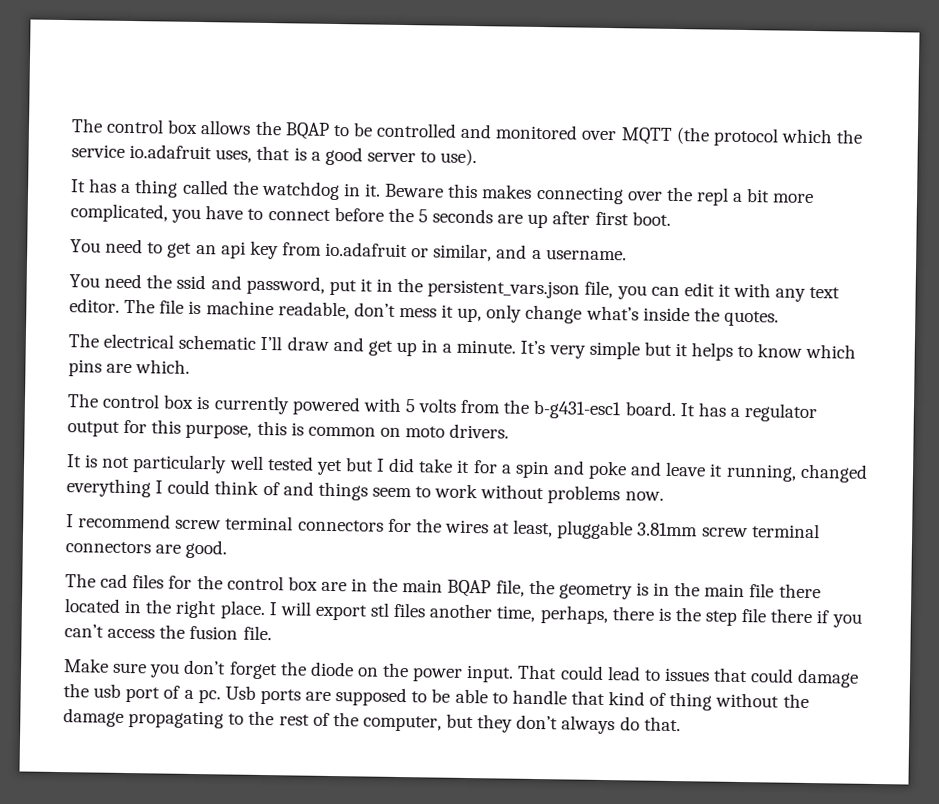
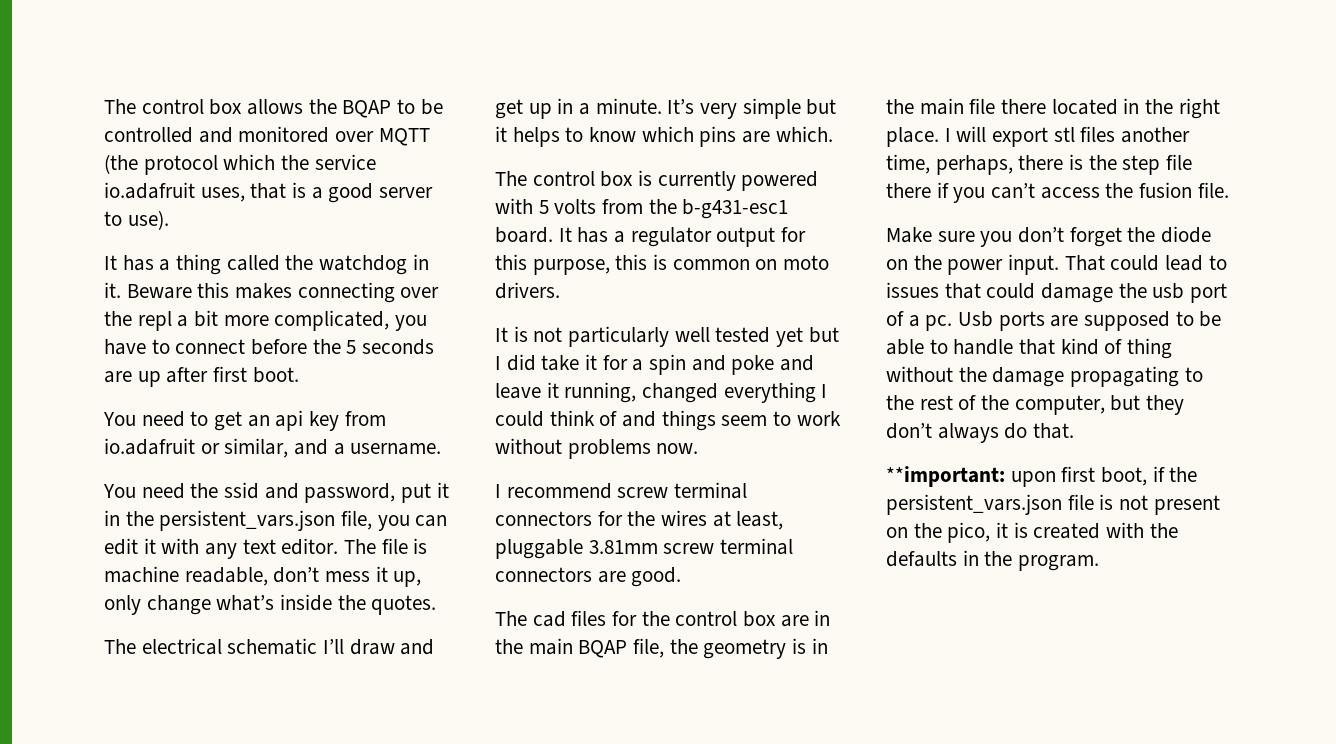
+ **important: upon first boot, if the persistent_vars.json file is not present on the pico, it is created with the defaults in the program.

